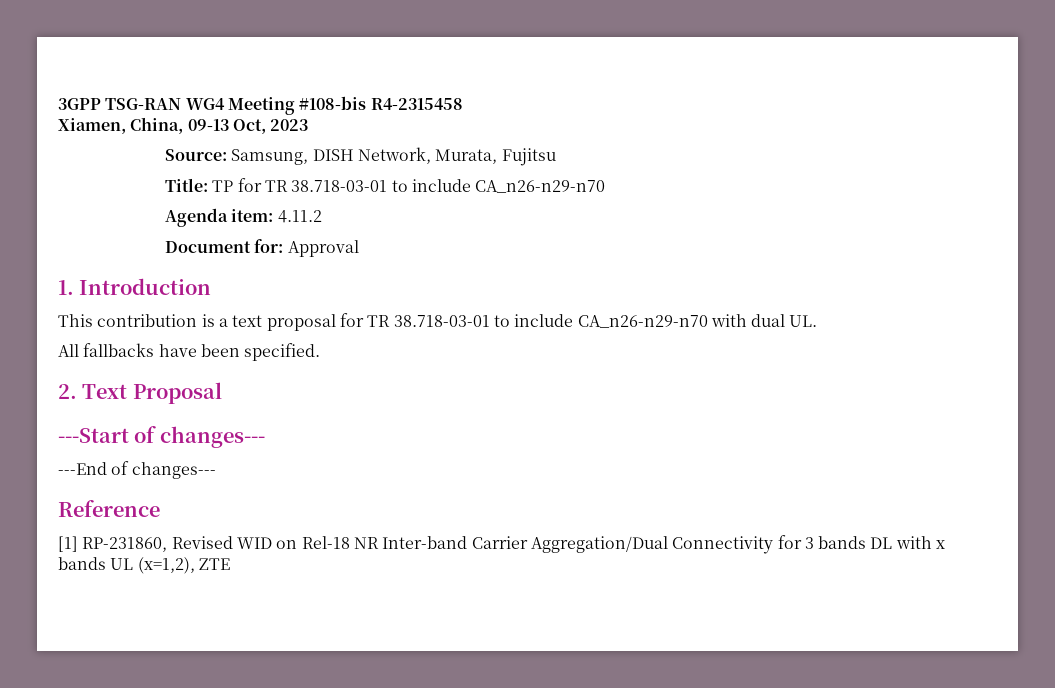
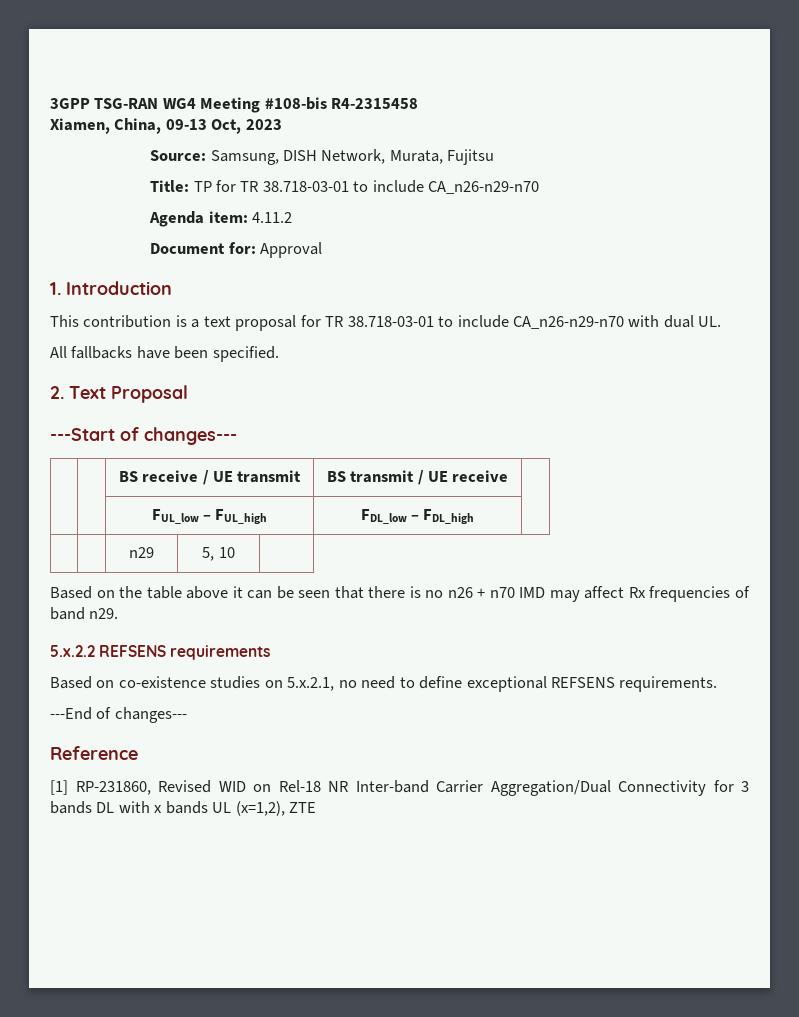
+ | | BS receive / UE transmit | BS transmit / UE receive |
+ | | FUL_low – FUL_high | FDL_low – FDL_high |
+ | | n29 | 5, 10 |
+ Based on the table above it can be seen that there is no n26 + n70 IMD may affect Rx frequencies of band n29.
+ 5.x.2.2 REFSENS requirements
+ Based on co-existence studies on 5.x.2.1, no need to define exceptional REFSENS requirements.

